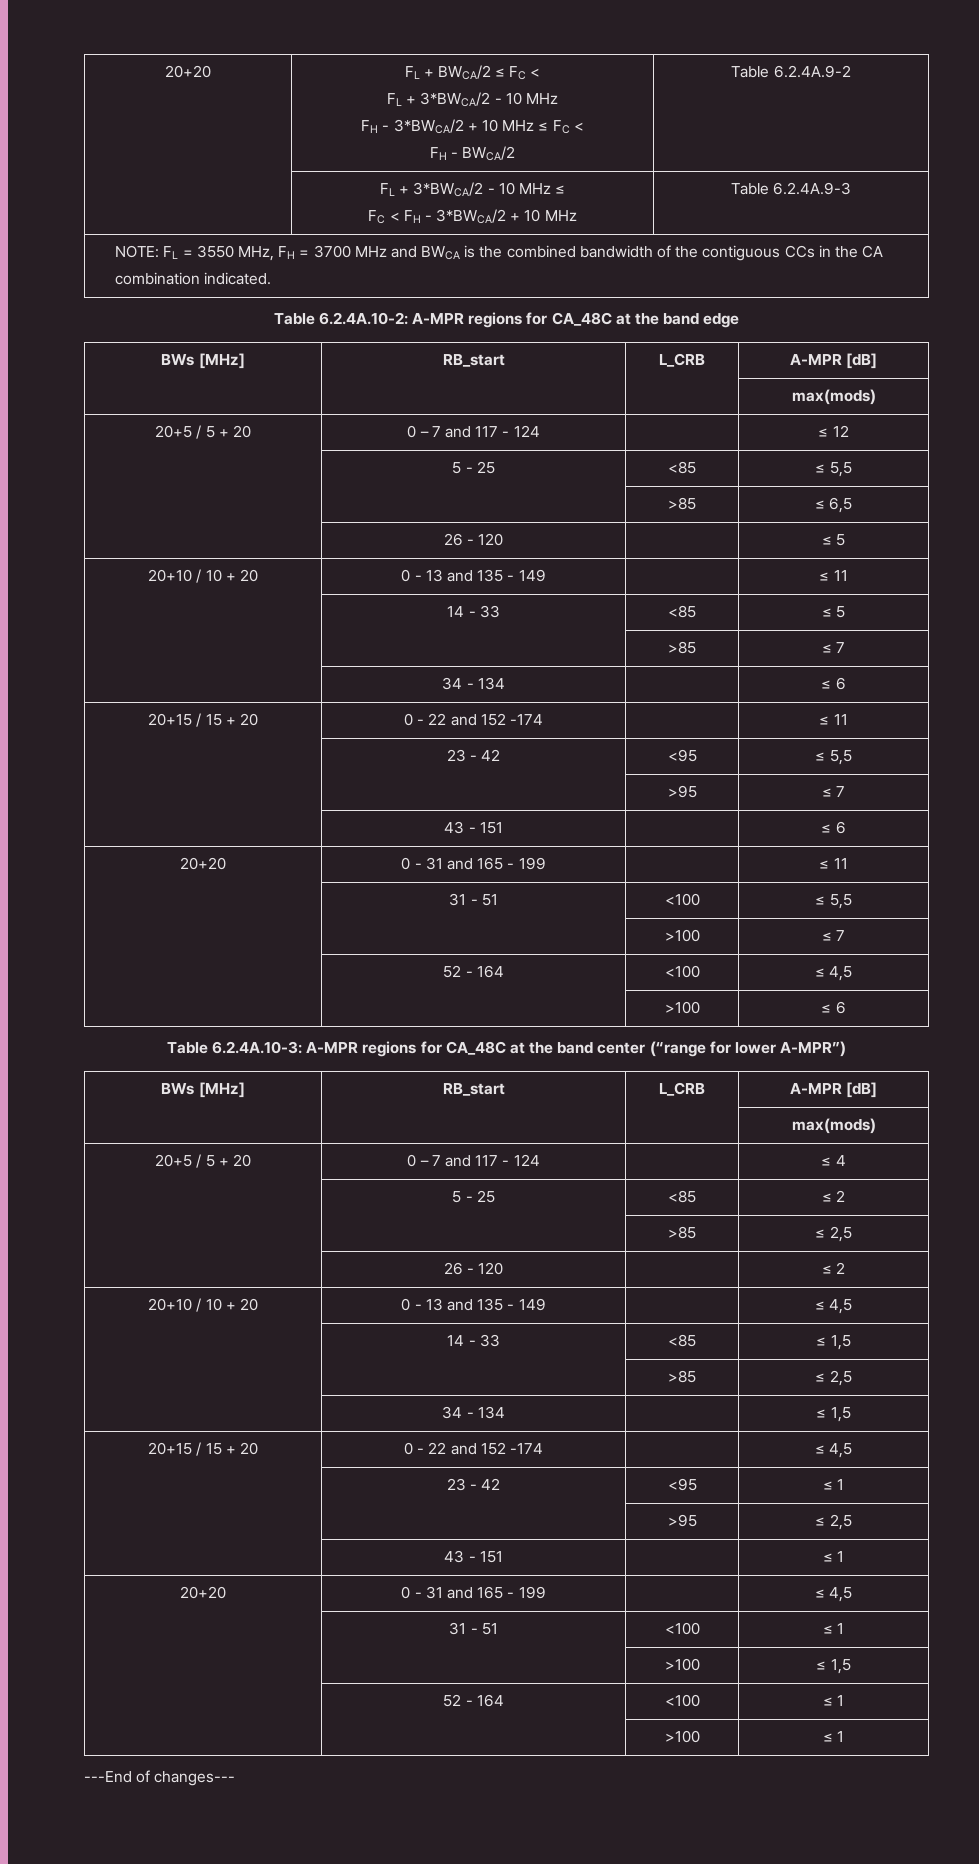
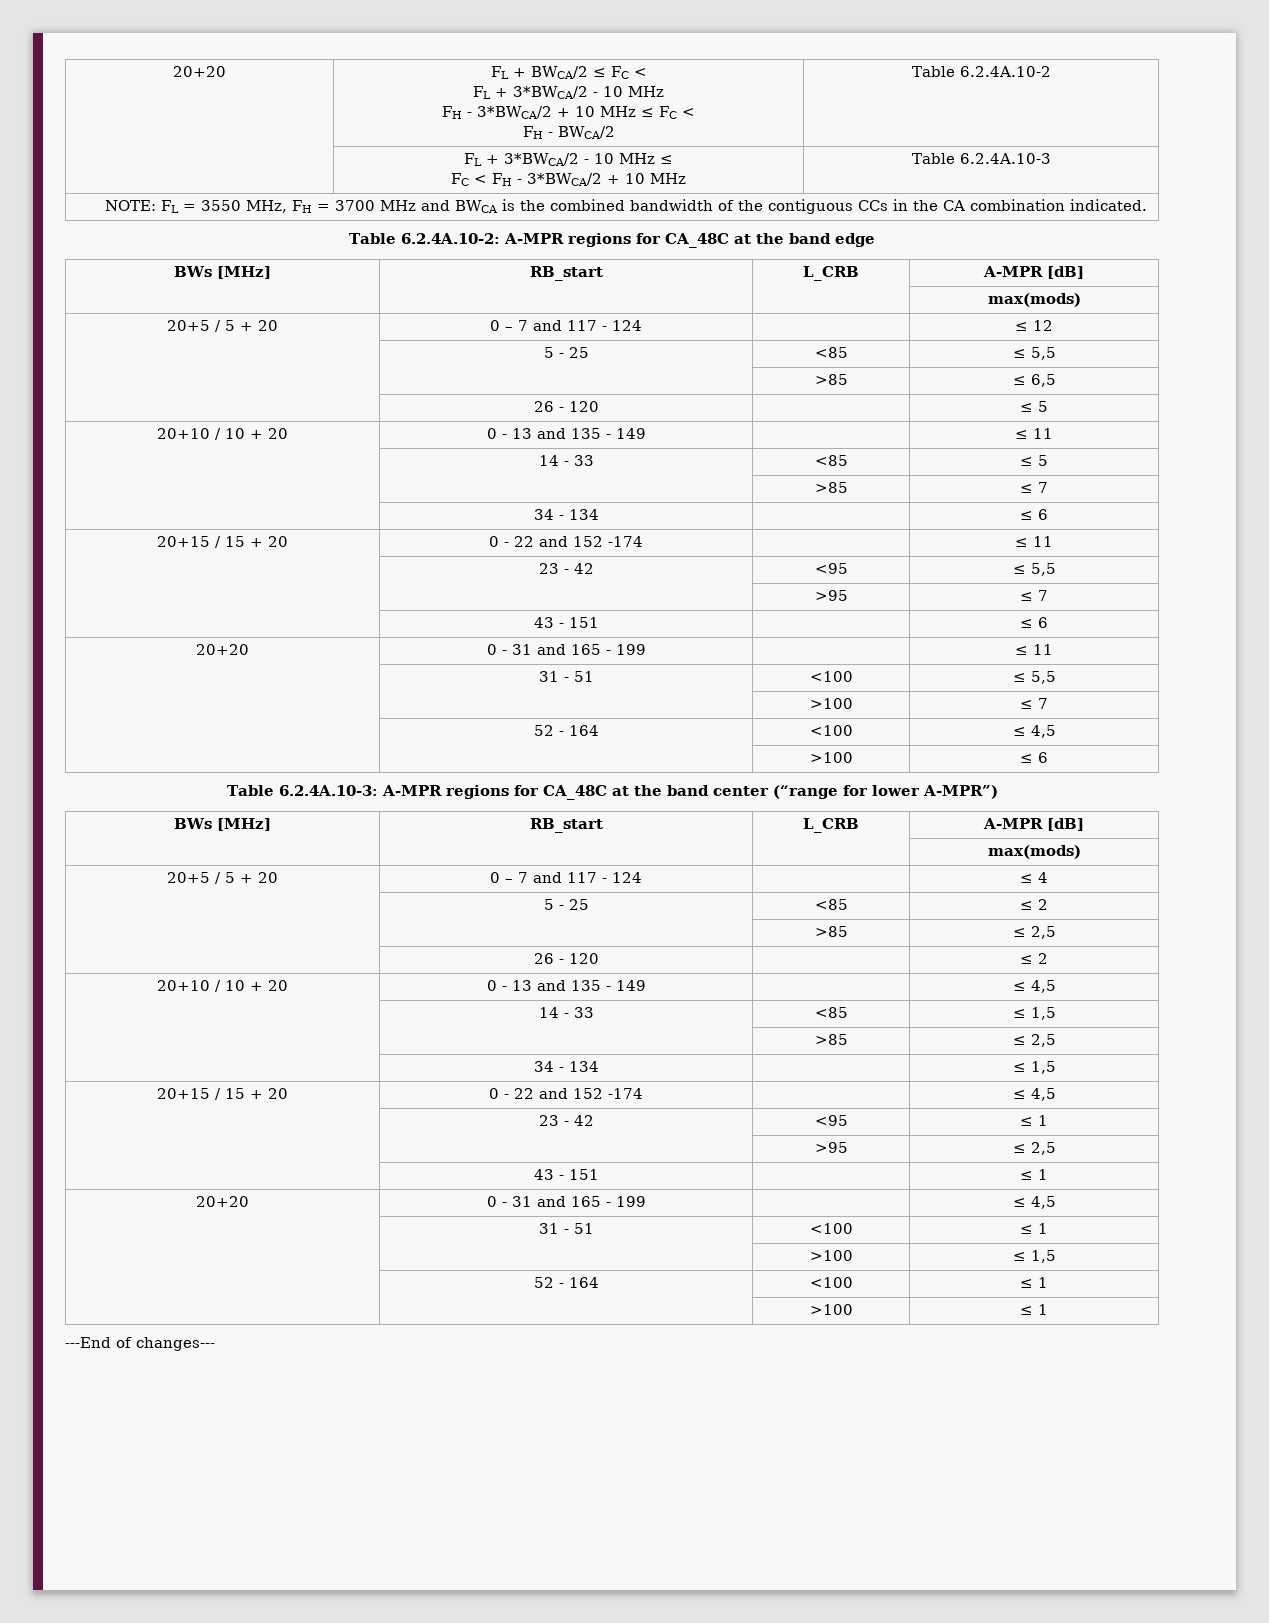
  20+20 | FL + BWCA/2 ≤ FC <
  FL + 3*BWCA/2 - 10 MHz
  FH - 3*BWCA/2 + 10 MHz ≤ FC <
- FH - BWCA/2 | Table 6.2.4A.9-2
+ FH - BWCA/2 | Table 6.2.4A.10-2
  | FL + 3*BWCA/2 - 10 MHz ≤
- FC < FH - 3*BWCA/2 + 10 MHz | Table 6.2.4A.9-3
+ FC < FH - 3*BWCA/2 + 10 MHz | Table 6.2.4A.10-3

